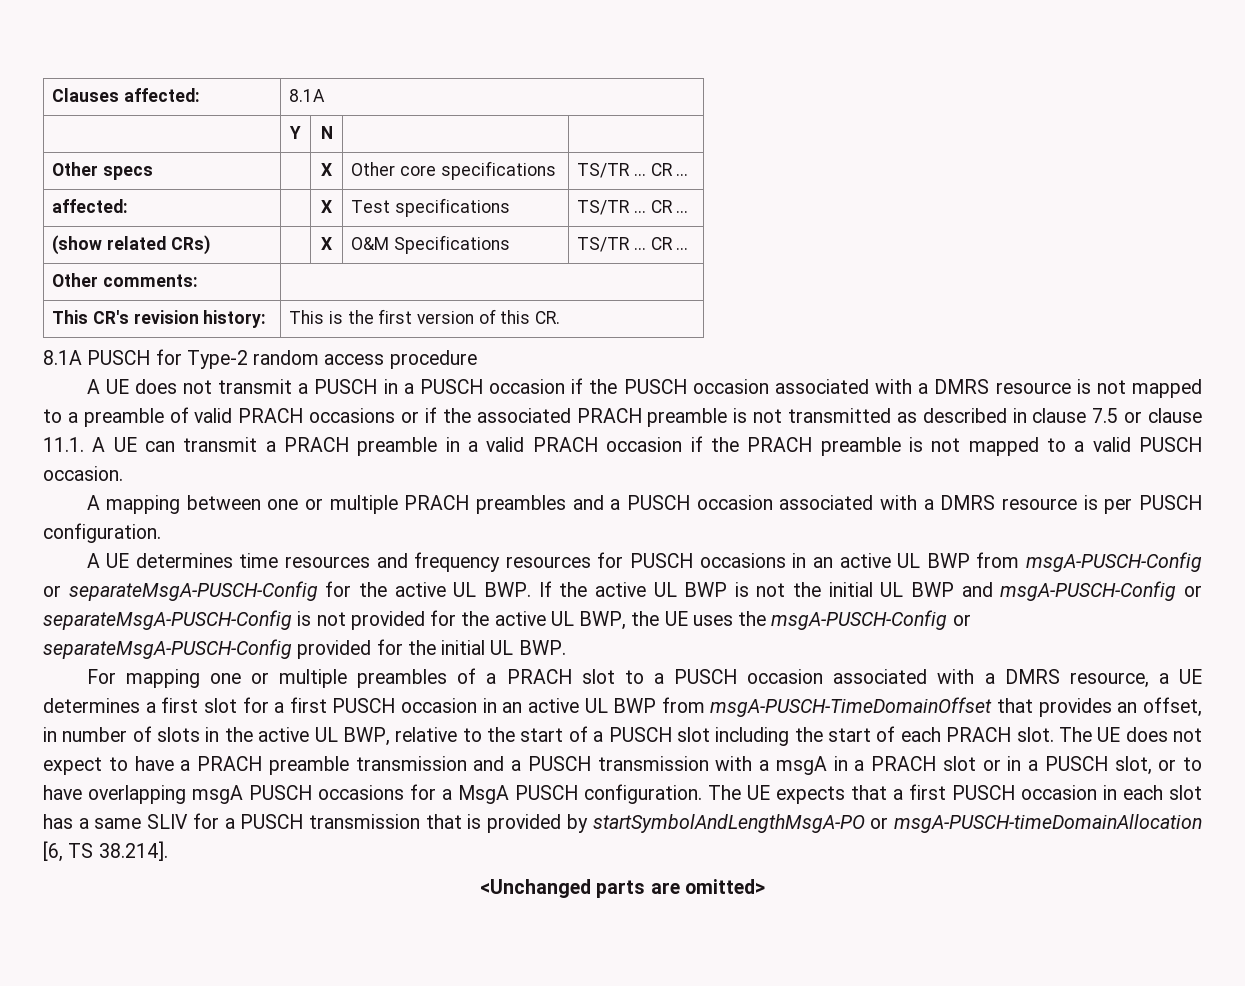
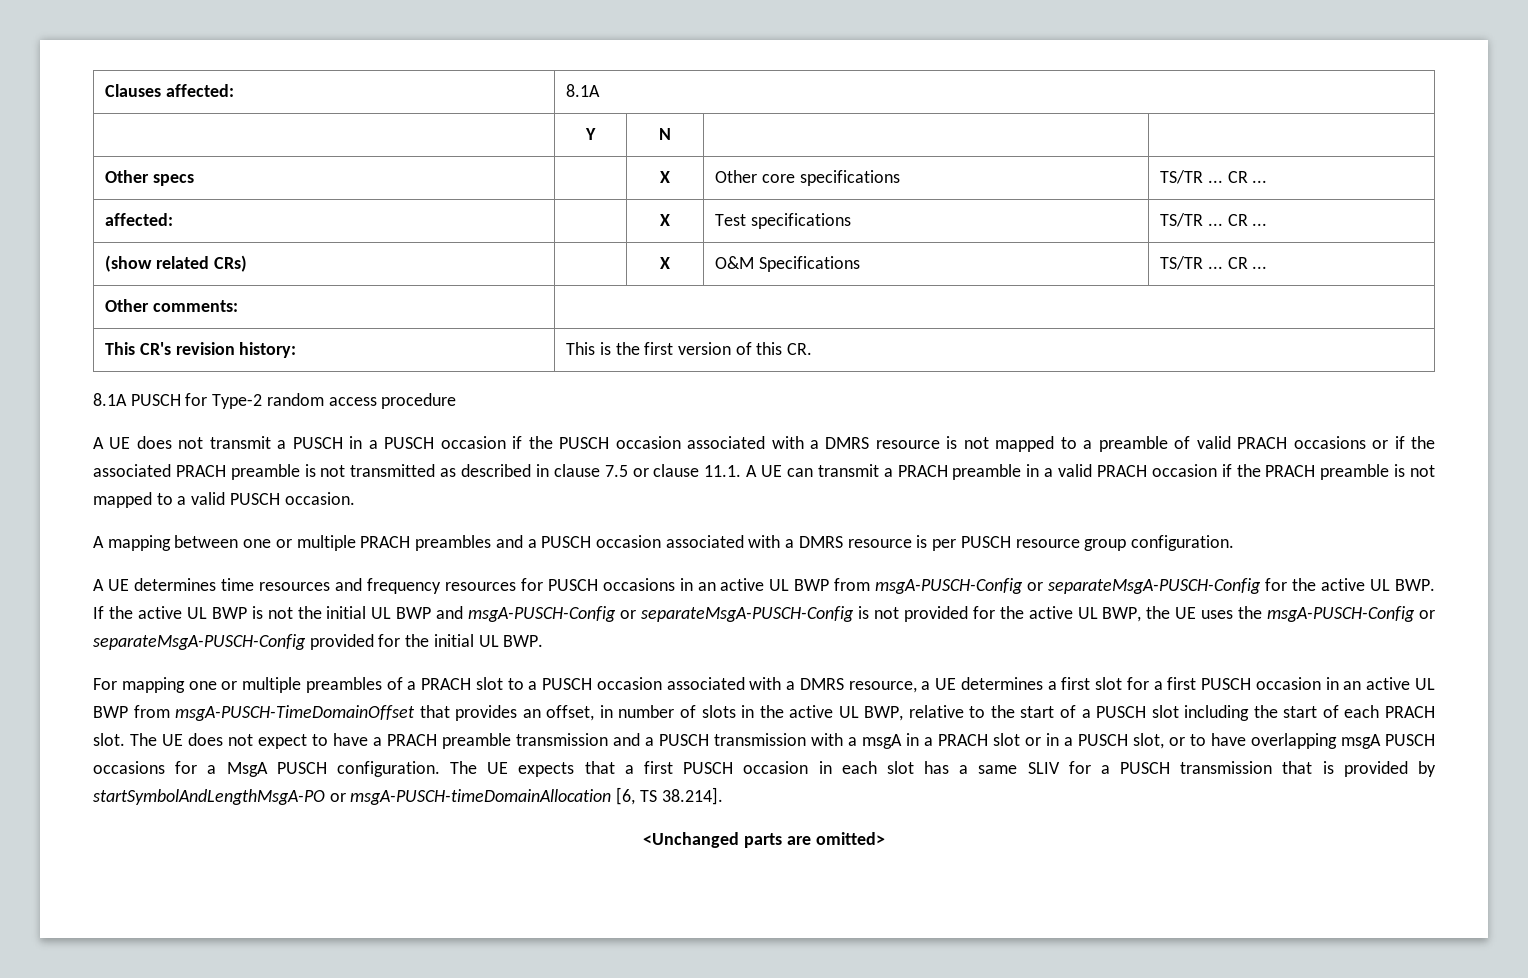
- A mapping between one or multiple PRACH preambles and a PUSCH occasion associated with a DMRS resource is per PUSCH configuration.
+ A mapping between one or multiple PRACH preambles and a PUSCH occasion associated with a DMRS resource is per PUSCH resource group configuration.

